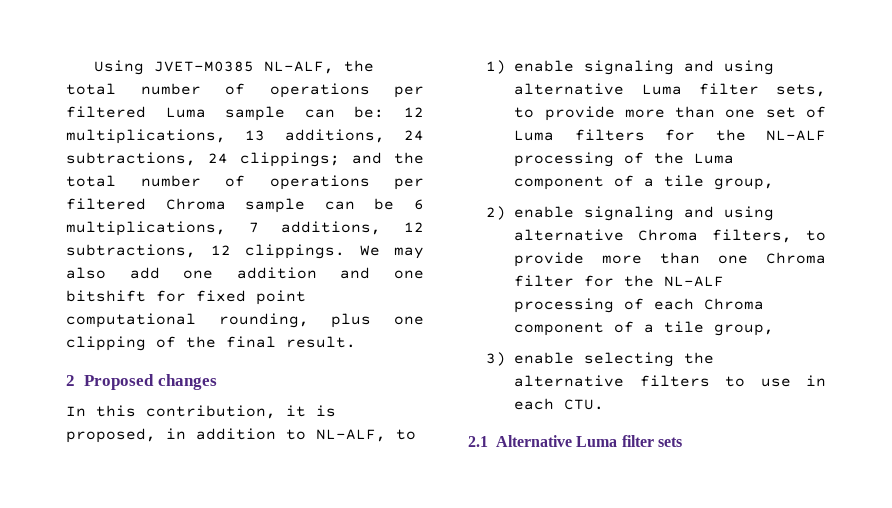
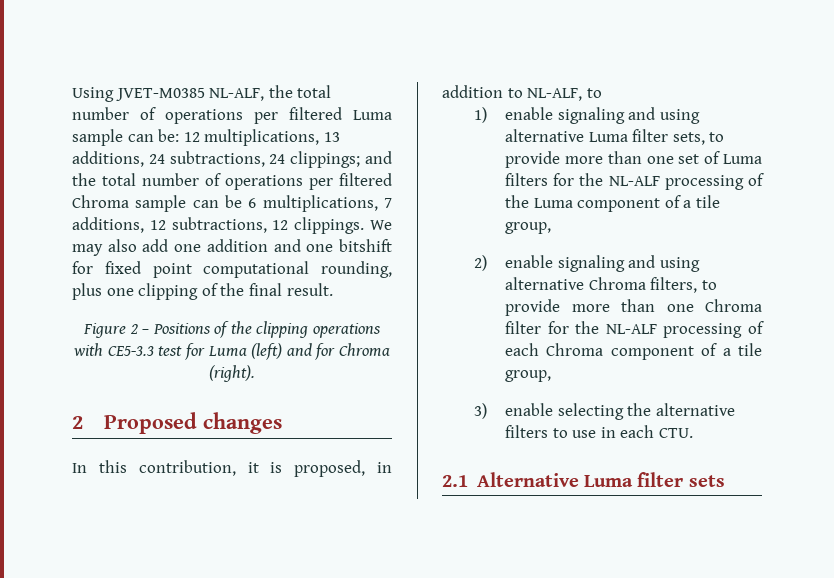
+ Figure 2 – Positions of the clipping operations with CE5-3.3 test for Luma (left) and for Chroma (right).

